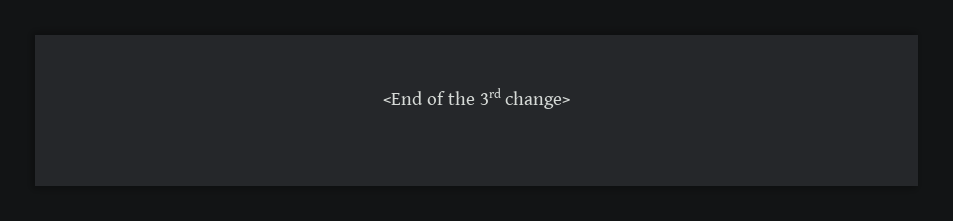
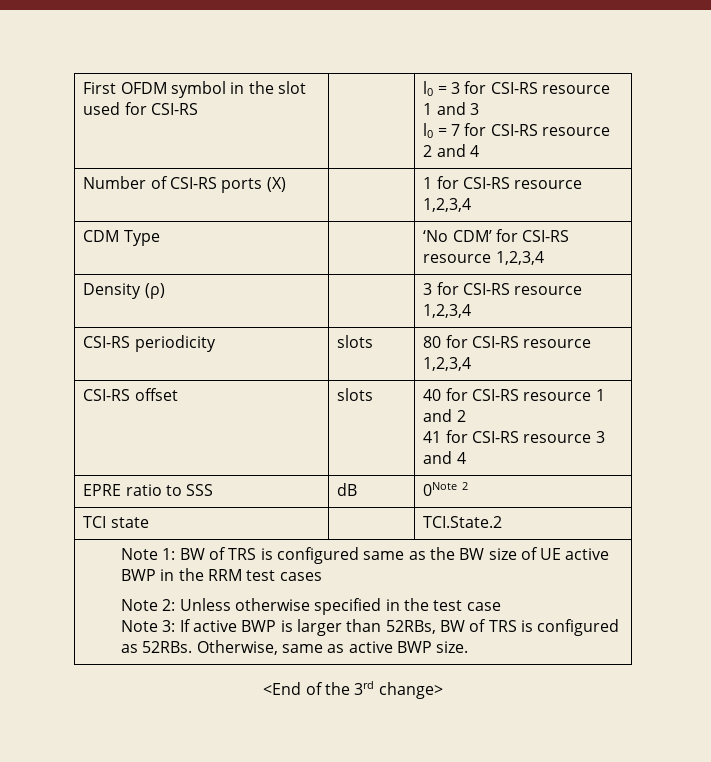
+ First OFDM symbol in the slot used for CSI-RS | | l0 = 3 for CSI-RS resource 1 and 3
+ l0 = 7 for CSI-RS resource 2 and 4
+ Number of CSI-RS ports (X) | | 1 for CSI-RS resource 1,2,3,4
+ CDM Type | | ‘No CDM’ for CSI-RS resource 1,2,3,4
+ Density (ρ) | | 3 for CSI-RS resource 1,2,3,4
+ CSI-RS periodicity | slots | 80 for CSI-RS resource 1,2,3,4
+ CSI-RS offset | slots | 40 for CSI-RS resource 1 and 2
+ 41 for CSI-RS resource 3 and 4
+ EPRE ratio to SSS | dB | 0Note 2
+ TCI state | | TCI.State.2
+ Note 1: BW of TRS is configured same as the BW size of UE active BWP in the RRM test cases
+ Note 2: Unless otherwise specified in the test case
+ Note 3: If active BWP is larger than 52RBs, BW of TRS is configured as 52RBs. Otherwise, same as active BWP size.

